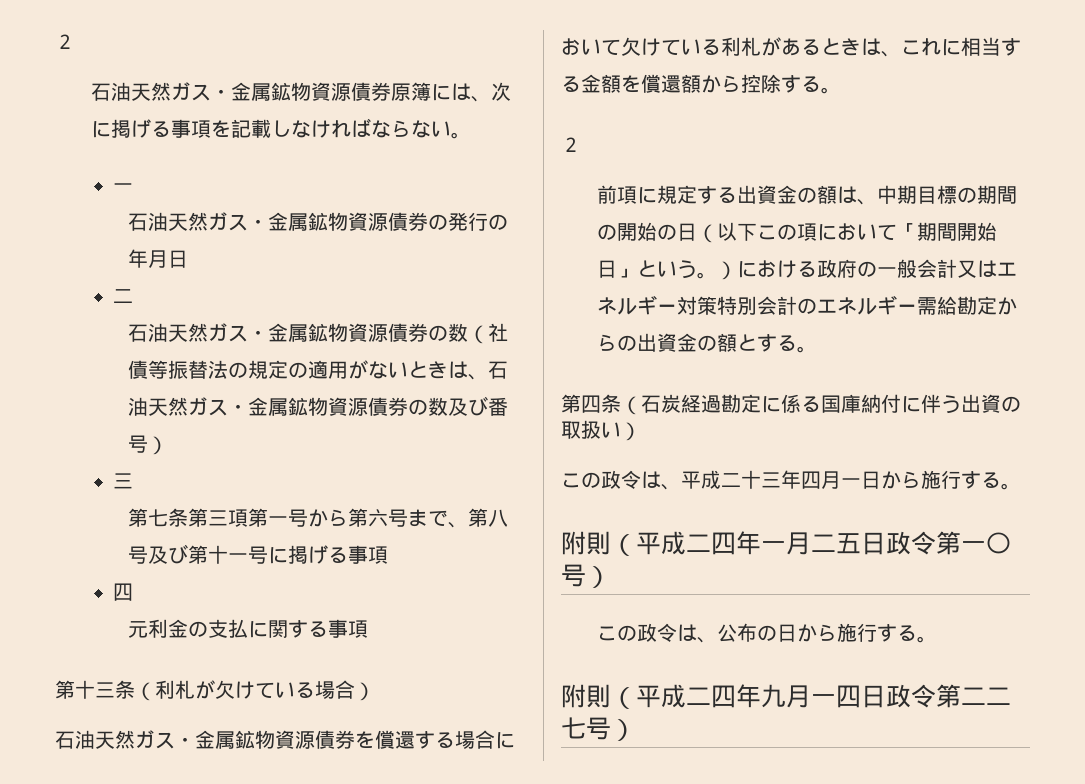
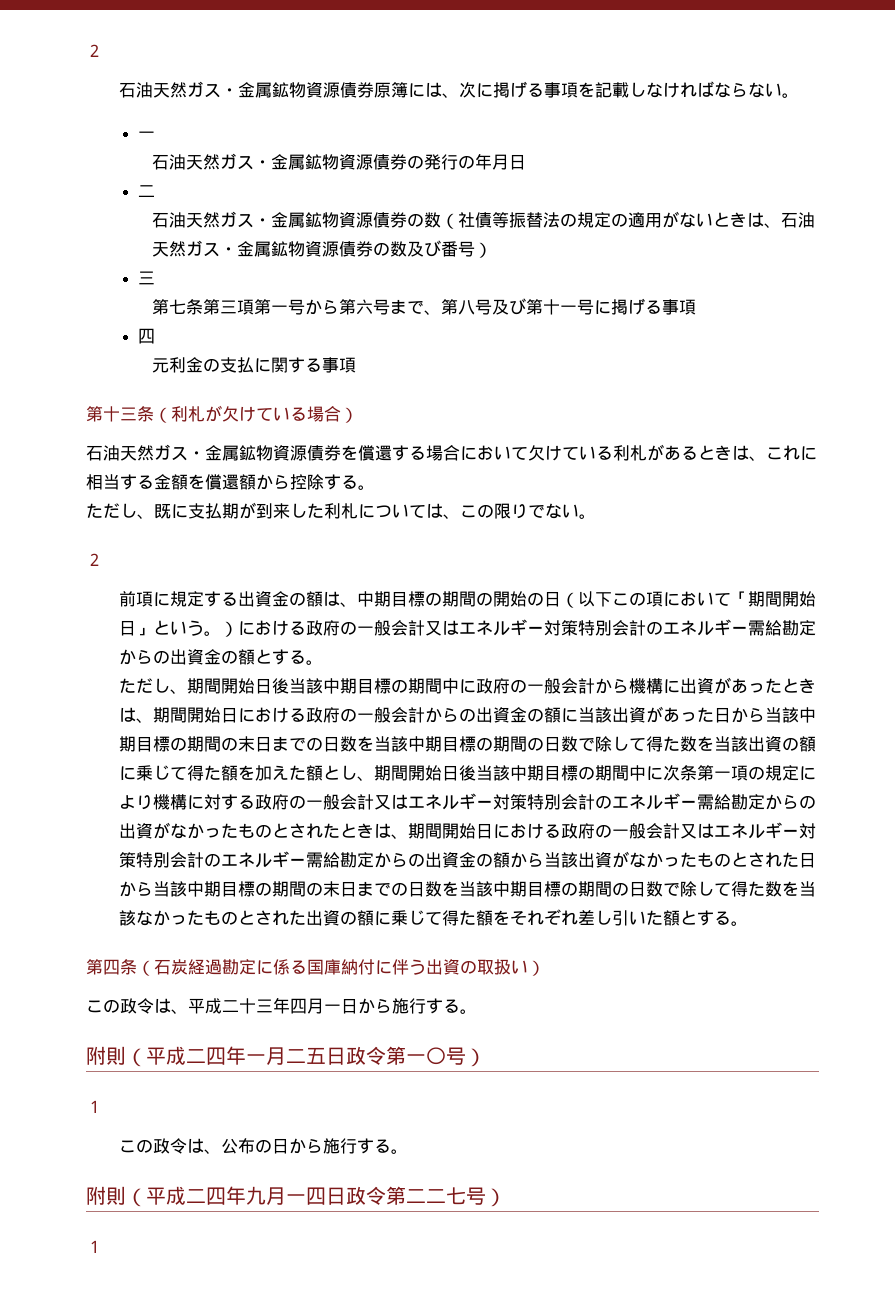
+ ただし、既に支払期が到来した利札については、この限りでない。
+ ただし、期間開始日後当該中期目標の期間中に政府の一般会計から機構に出資があったときは、期間開始日における政府の一般会計からの出資金の額に当該出資があった日から当該中期目標の期間の末日までの日数を当該中期目標の期間の日数で除して得た数を当該出資の額に乗じて得た額を加えた額とし、期間開始日後当該中期目標の期間中に次条第一項の規定により機構に対する政府の一般会計又はエネルギー対策特別会計のエネルギー需給勘定からの出資がなかったものとされたときは、期間開始日における政府の一般会計又はエネルギー対策特別会計のエネルギー需給勘定からの出資金の額から当該出資がなかったものとされた日から当該中期目標の期間の末日までの日数を当該中期目標の期間の日数で除して得た数を当該なかったものとされた出資の額に乗じて得た額をそれぞれ差し引いた額とする。
  附則（平成二四年一月二五日政令第一〇号）
+ １
  附則（平成二四年九月一四日政令第二二七号）
+ １

